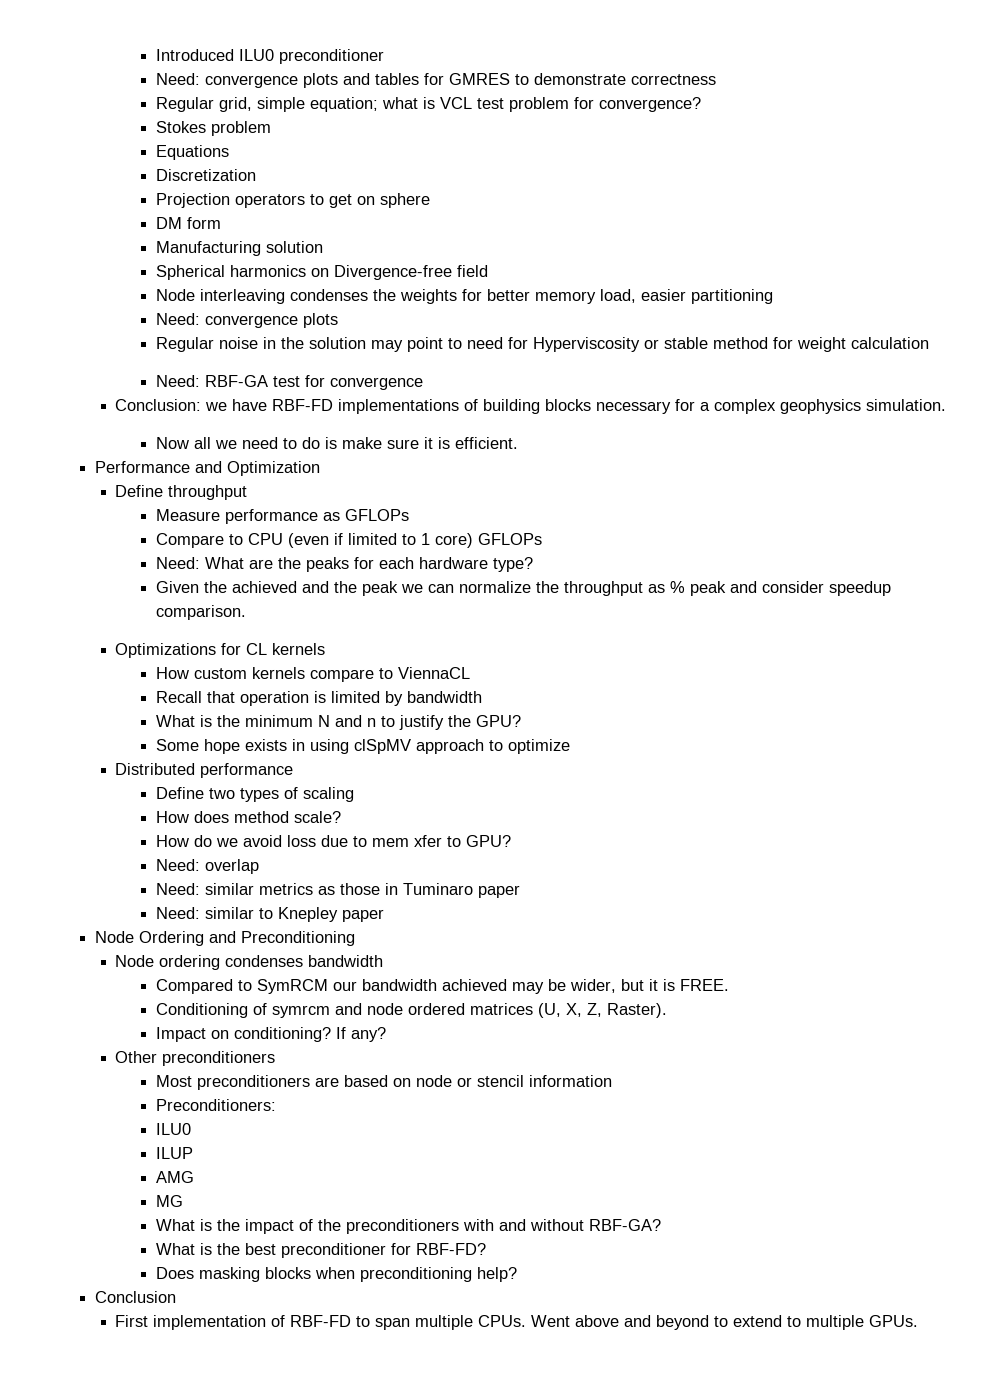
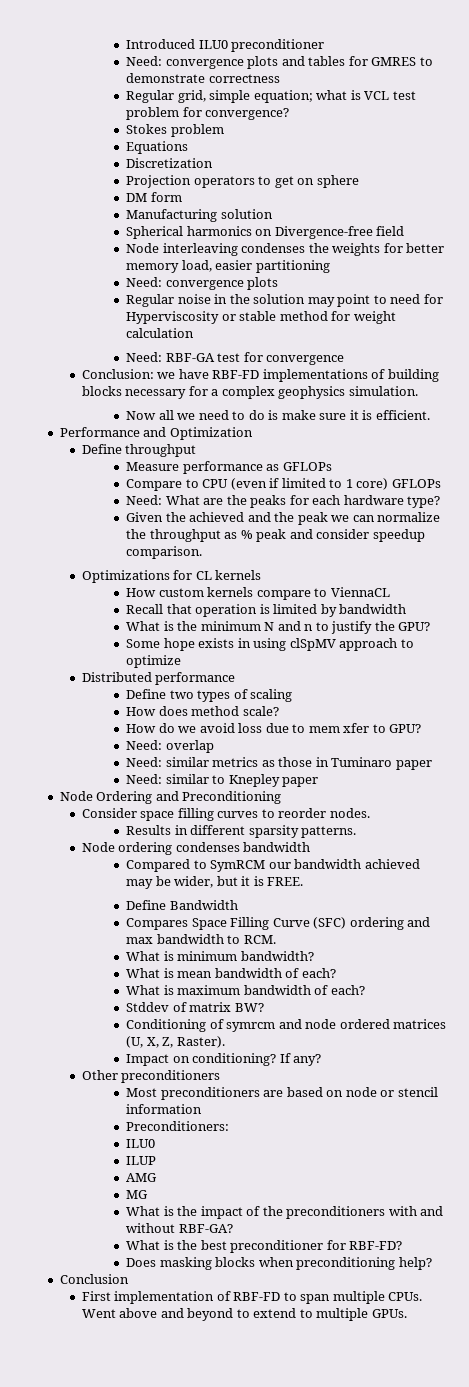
+ Consider space filling curves to reorder nodes.
+ Results in different sparsity patterns.
+ Define Bandwidth
+ Compares Space Filling Curve (SFC) ordering and max bandwidth to RCM.
+ What is minimum bandwidth?
+ What is mean bandwidth of each?
+ What is maximum bandwidth of each?
+ Stddev of matrix BW?

